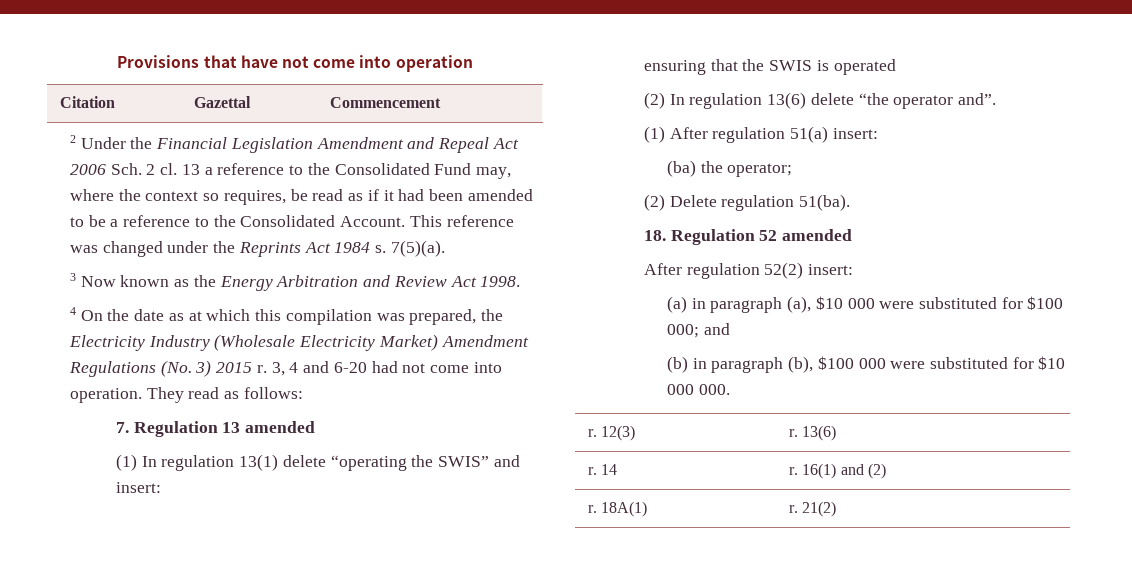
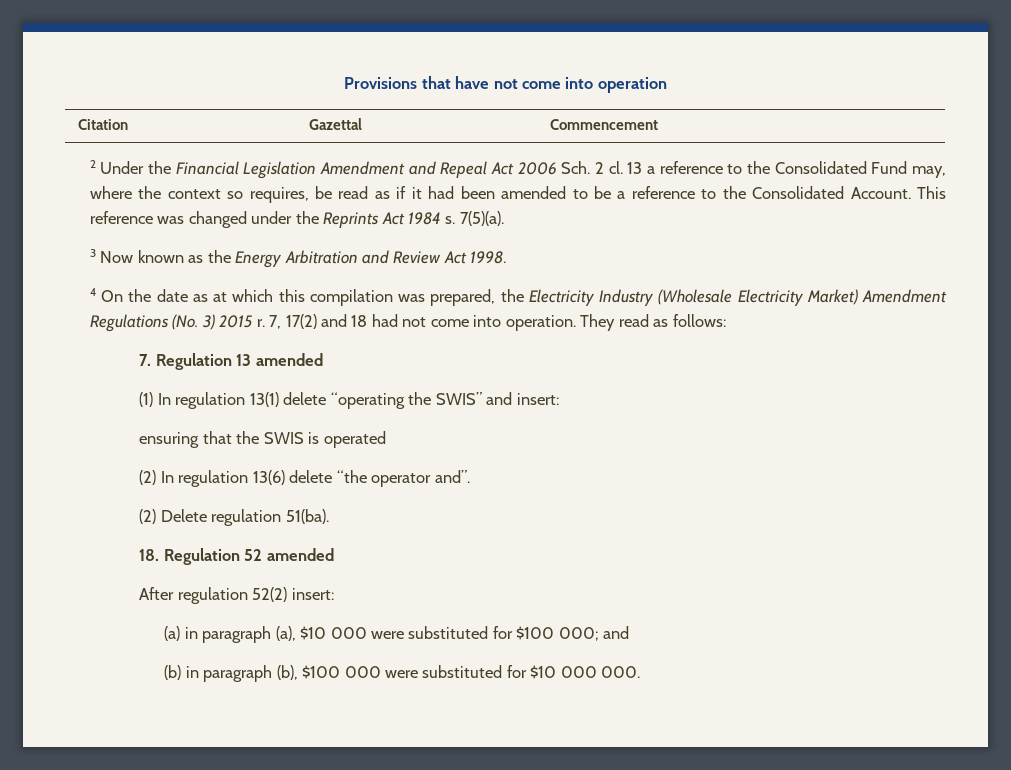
- 3, 4 and 6-20 had not come into operation.
+ 7, 17(2) and 18 had not come into operation.
- (1) After regulation 51(a) insert:
- (ba) the operator;
- r. 12(3) | r. 13(6)
- r. 14 | r. 16(1) and (2)
- r. 18A(1) | r. 21(2)

